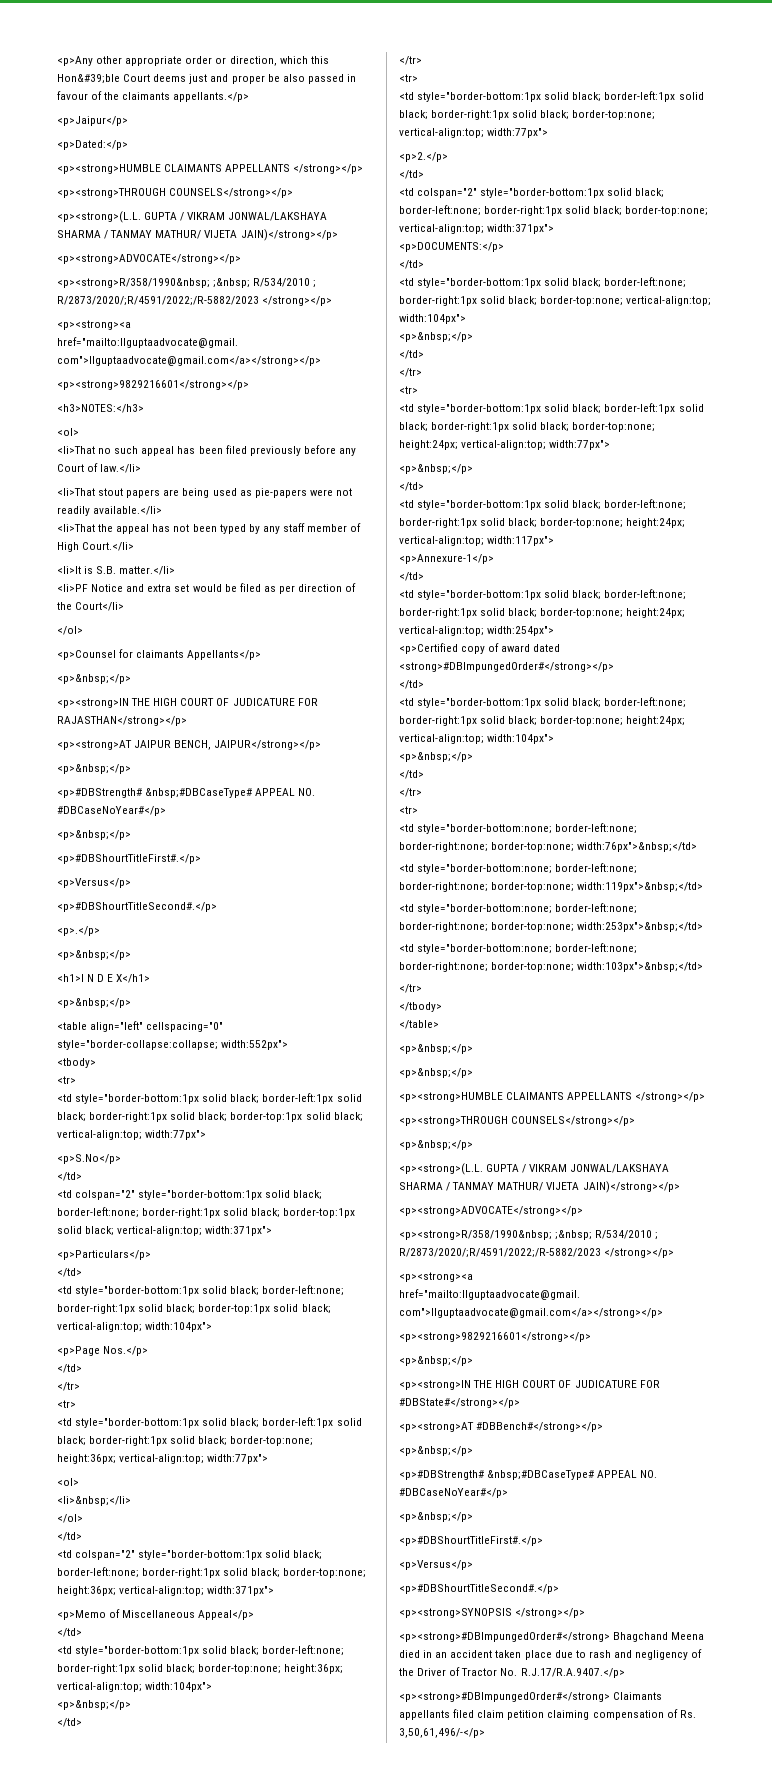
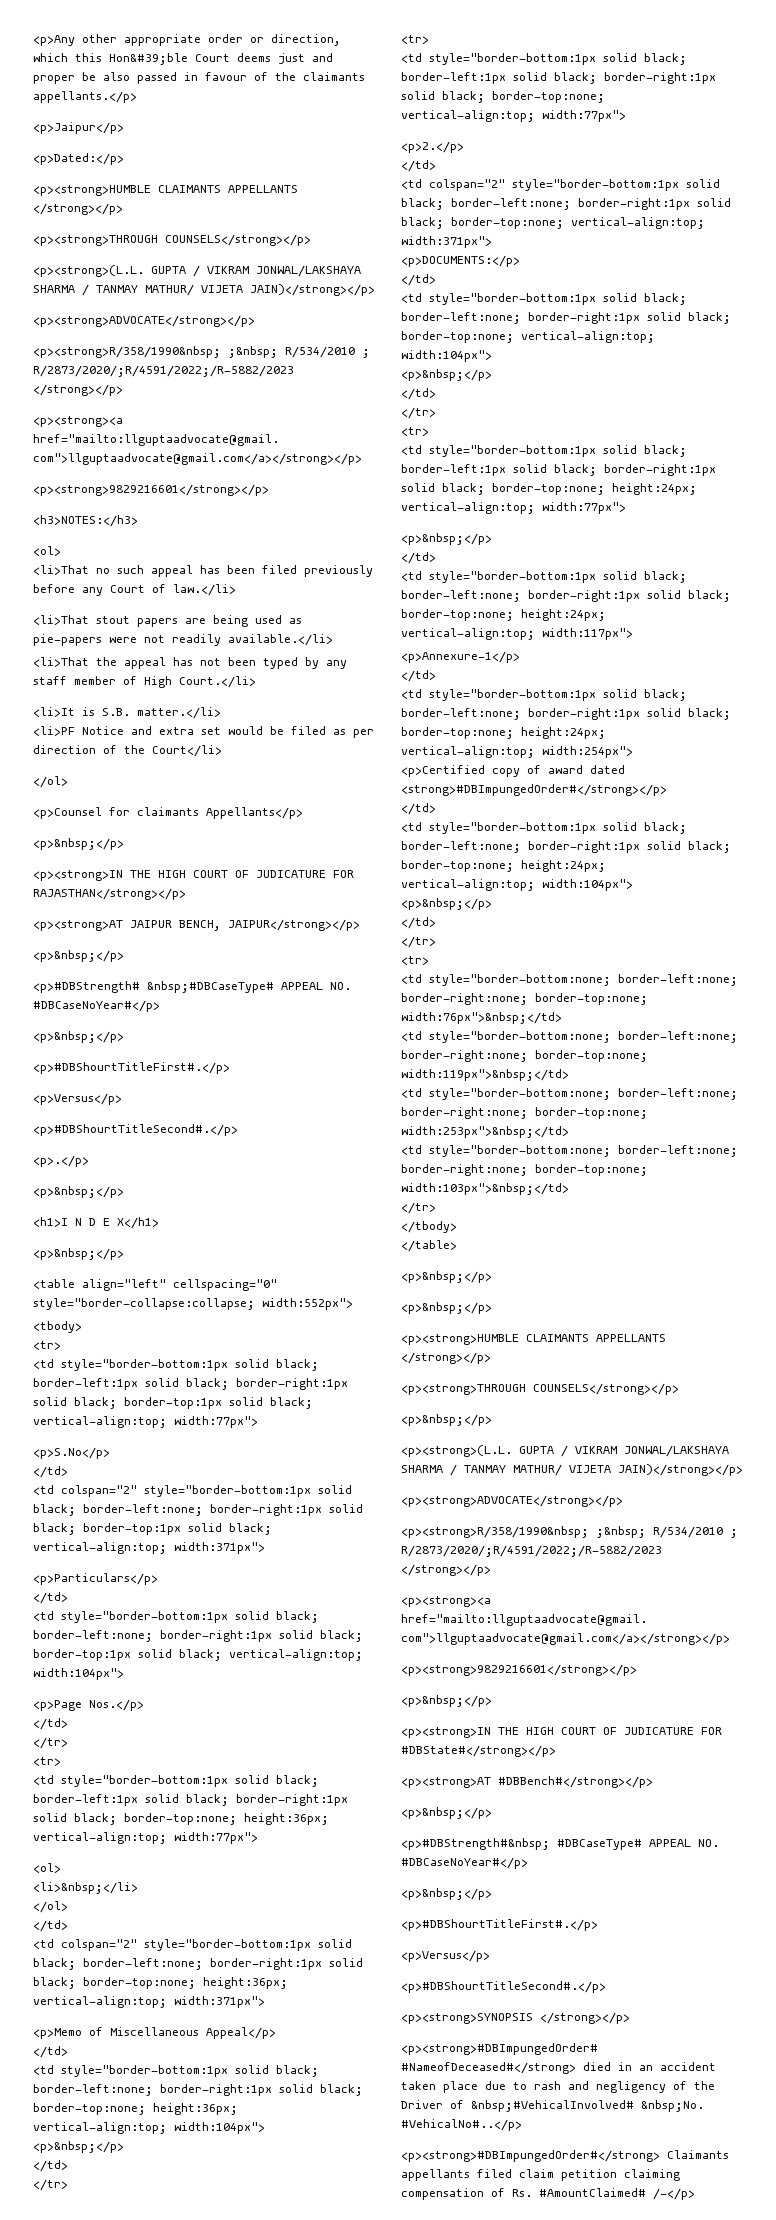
  <p><strong>AT #DBBench#</strong></p>
  <p>&nbsp;</p>
- <p>#DBStrength# &nbsp;#DBCaseType# APPEAL NO. #DBCaseNoYear#</p>
+ <p>#DBStrength#&nbsp; #DBCaseType# APPEAL NO. #DBCaseNoYear#</p>
- <p><strong>#DBImpungedOrder#</strong> Bhagchand Meena died in an accident taken place due to rash and negligency of the Driver of Tractor No. R.J.17/R.A.9407.</p>
+ <p><strong>#DBImpungedOrder# #NameofDeceased#</strong> died in an accident taken place due to rash and negligency of the Driver of &nbsp;#VehicalInvolved# &nbsp;No. #VehicalNo#..</p>
- <p><strong>#DBImpungedOrder#</strong> Claimants appellants filed claim petition claiming compensation of Rs. 3,50,61,496/-</p>
+ <p><strong>#DBImpungedOrder#</strong> Claimants appellants filed claim petition claiming compensation of Rs. #AmountClaimed# /-</p>

